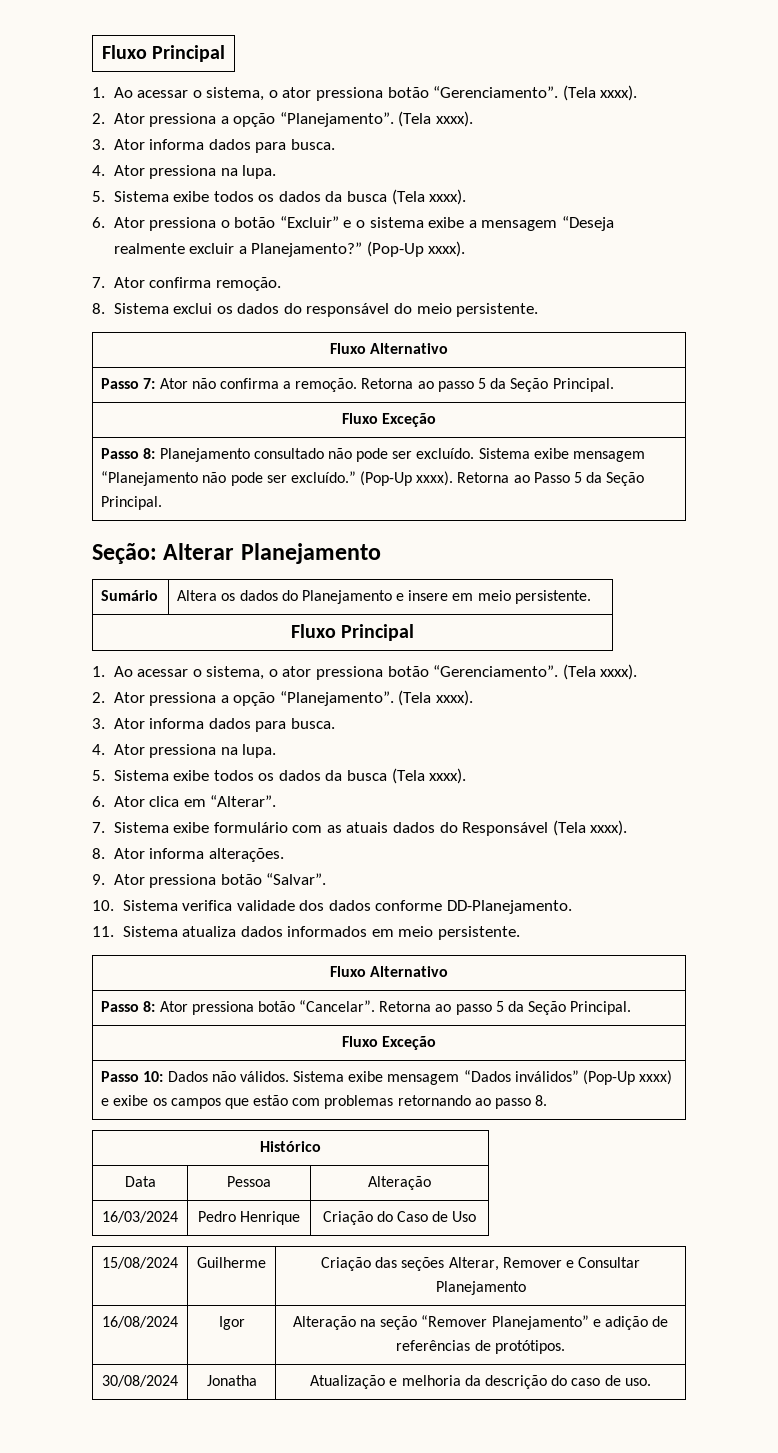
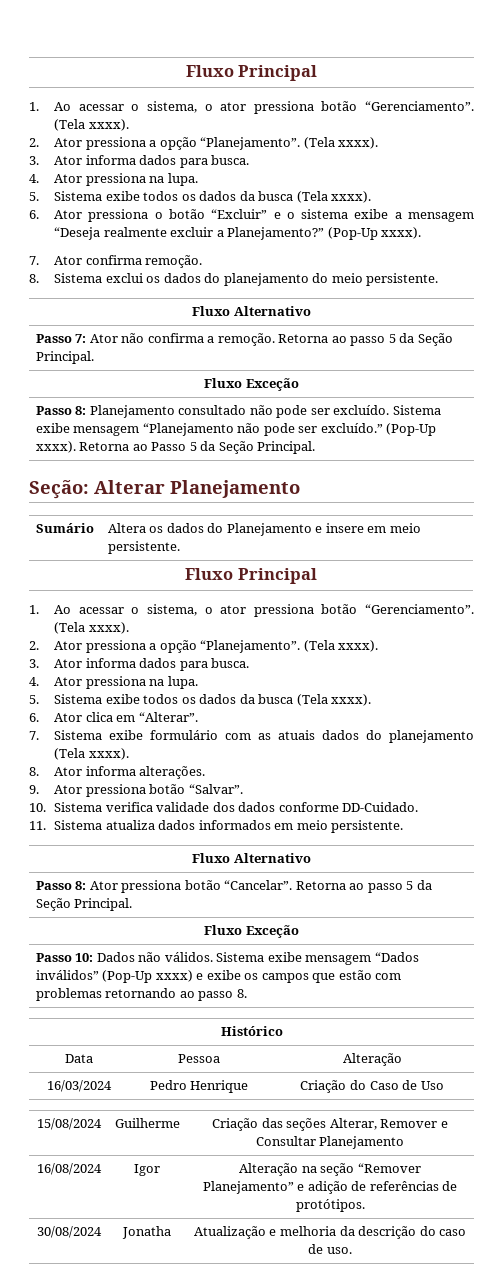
- 8. Sistema exclui os dados do responsável do meio persistente.
+ 8. Sistema exclui os dados do planejamento do meio persistente.
- 7. Sistema exibe formulário com as atuais dados do Responsável (Tela xxxx).
+ 7. Sistema exibe formulário com as atuais dados do planejamento (Tela xxxx).
- 10. Sistema verifica validade dos dados conforme DD-Planejamento.
+ 10. Sistema verifica validade dos dados conforme DD-Cuidado.

